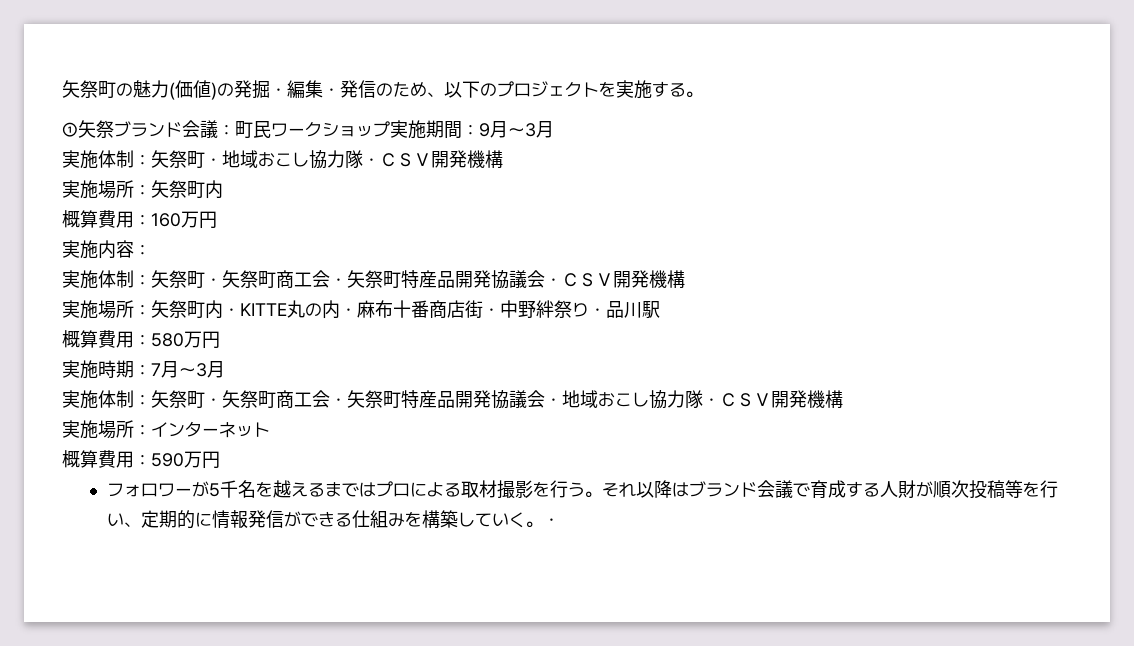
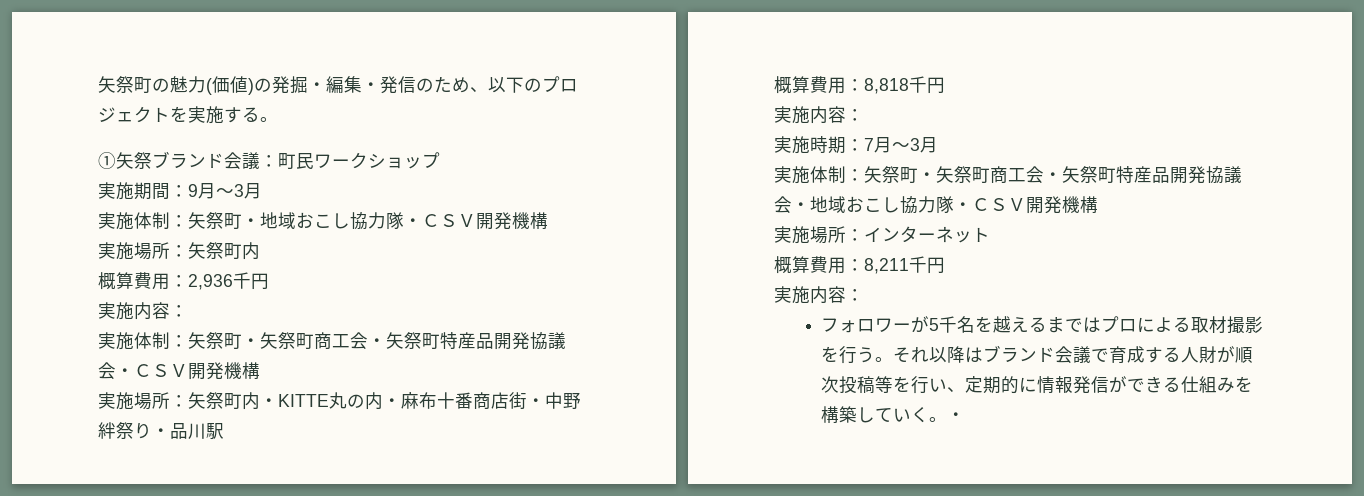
- ①矢祭ブランド会議：町民ワークショップ実施期間：9月～3月
+ ①矢祭ブランド会議：町民ワークショップ
+ 実施期間：9月～3月
- 概算費用：160万円
+ 概算費用：2,936千円
- 概算費用：580万円
+ 概算費用：8,818千円
+ 実施内容：
- 概算費用：590万円
+ 概算費用：8,211千円
+ 実施内容：

